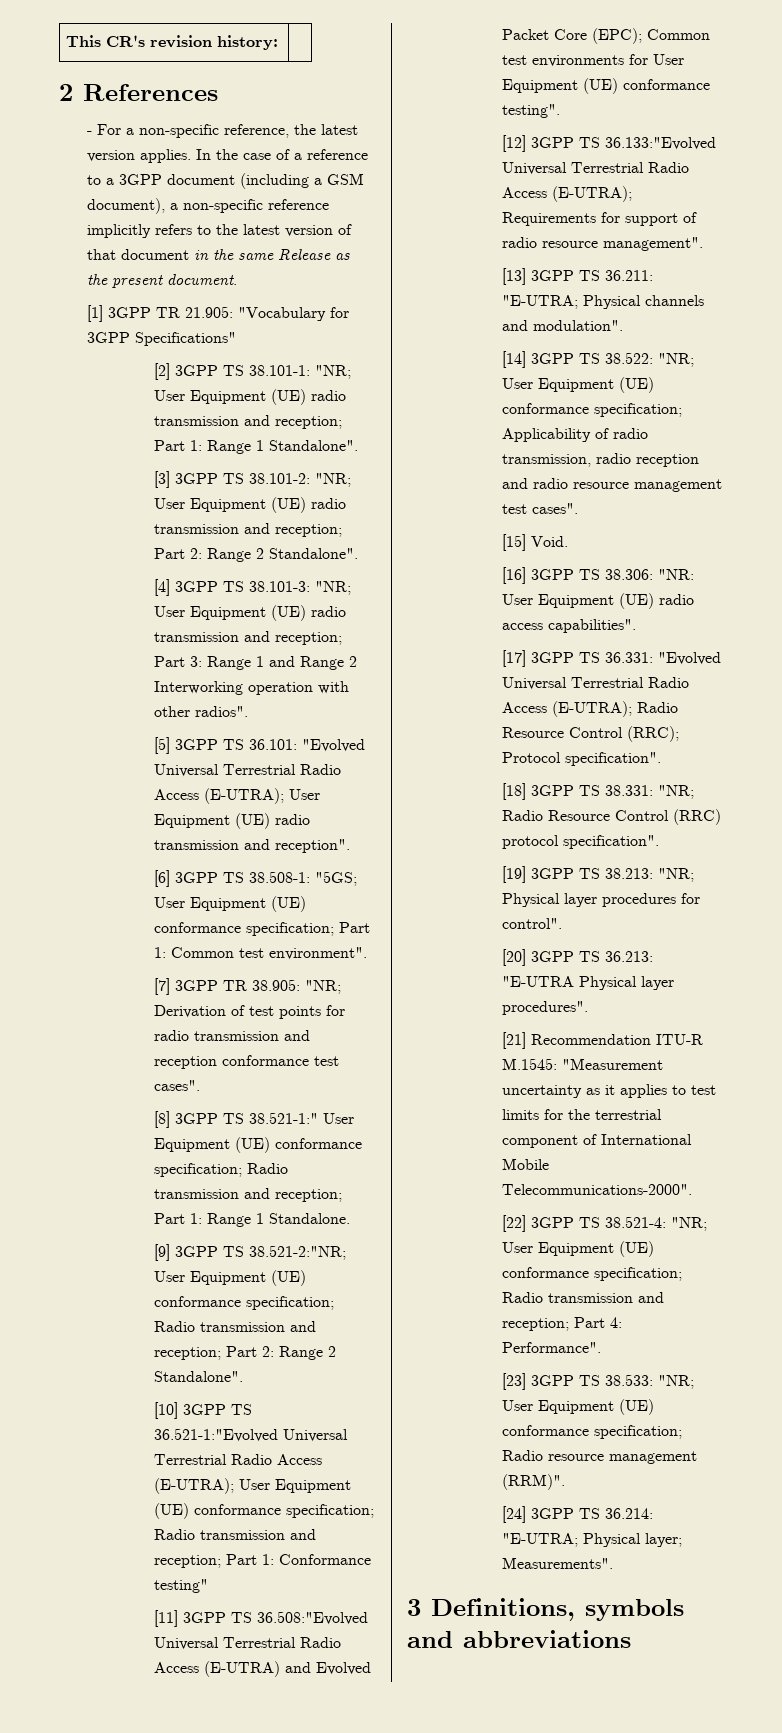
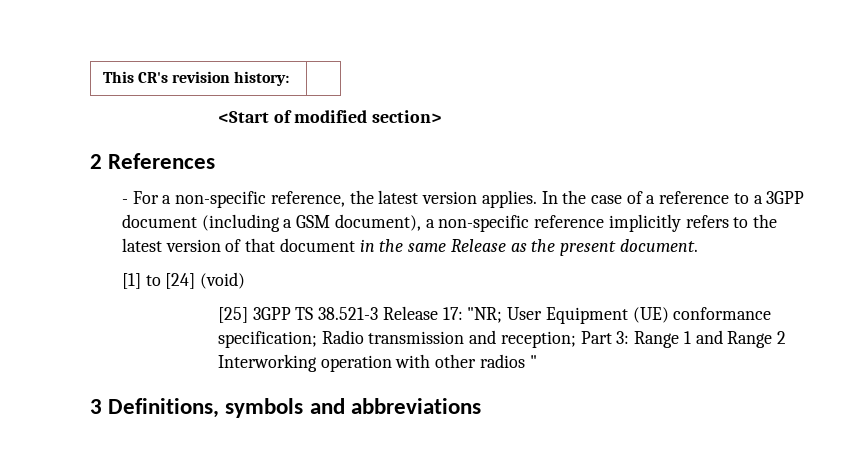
+ <Start of modified section>
- [1] 3GPP TR 21.905: "Vocabulary for 3GPP Specifications"
- [2] 3GPP TS 38.101-1: "NR; User Equipment (UE) radio transmission and reception; Part 1: Range 1 Standalone".
- [3] 3GPP TS 38.101-2: "NR; User Equipment (UE) radio transmission and reception; Part 2: Range 2 Standalone".
- [4] 3GPP TS 38.101-3: "NR; User Equipment (UE) radio transmission and reception; Part 3: Range 1 and Range 2 Interworking operation with other radios".
- [5] 3GPP TS 36.101: "Evolved Universal Terrestrial Radio Access (E-UTRA); User Equipment (UE) radio transmission and reception".
- [6] 3GPP TS 38.508-1: "5GS; User Equipment (UE) conformance specification; Part 1: Common test environment".
- [7] 3GPP TR 38.905: "NR; Derivation of test points for radio transmission and reception conformance test cases".
- [8] 3GPP TS 38.521-1:" User Equipment (UE) conformance specification; Radio transmission and reception; Part 1: Range 1 Standalone.
- [9] 3GPP TS 38.521-2:"NR; User Equipment (UE) conformance specification; Radio transmission and reception; Part 2: Range 2 Standalone".
- [10] 3GPP TS 36.521-1:"Evolved Universal Terrestrial Radio Access (E-UTRA); User Equipment (UE) conformance specification; Radio transmission and reception; Part 1: Conformance testing"
- [11] 3GPP TS 36.508:"Evolved Universal Terrestrial Radio Access (E-UTRA) and Evolved Packet Core (EPC); Common test environments for User Equipment (UE) conformance testing".
- [12] 3GPP TS 36.133:"Evolved Universal Terrestrial Radio Access (E-UTRA); Requirements for support of radio resource management".
- [13] 3GPP TS 36.211: "E-UTRA; Physical channels and modulation".
- [14] 3GPP TS 38.522: "NR; User Equipment (UE) conformance specification; Applicability of radio transmission, radio reception and radio resource management test cases".
- [15] Void.
- [16] 3GPP TS 38.306: "NR: User Equipment (UE) radio access capabilities".
- [17] 3GPP TS 36.331: "Evolved Universal Terrestrial Radio Access (E-UTRA); Radio Resource Control (RRC); Protocol specification".
- [18] 3GPP TS 38.331: "NR; Radio Resource Control (RRC) protocol specification".
- [19] 3GPP TS 38.213: "NR; Physical layer procedures for control".
- [20] 3GPP TS 36.213: "E-UTRA Physical layer procedures".
- [21] Recommendation ITU-R M.1545: "Measurement uncertainty as it applies to test limits for the terrestrial component of International Mobile Telecommunications-2000".
- [22] 3GPP TS 38.521-4: "NR; User Equipment (UE) conformance specification; Radio transmission and reception; Part 4: Performance".
- [23] 3GPP TS 38.533: "NR; User Equipment (UE) conformance specification; Radio resource management (RRM)".
- [24] 3GPP TS 36.214: "E-UTRA; Physical layer; Measurements".
+ [1] to [24] (void)
+ [25] 3GPP TS 38.521-3 Release 17: "NR; User Equipment (UE) conformance specification; Radio transmission and reception; Part 3: Range 1 and Range 2 Interworking operation with other radios "

